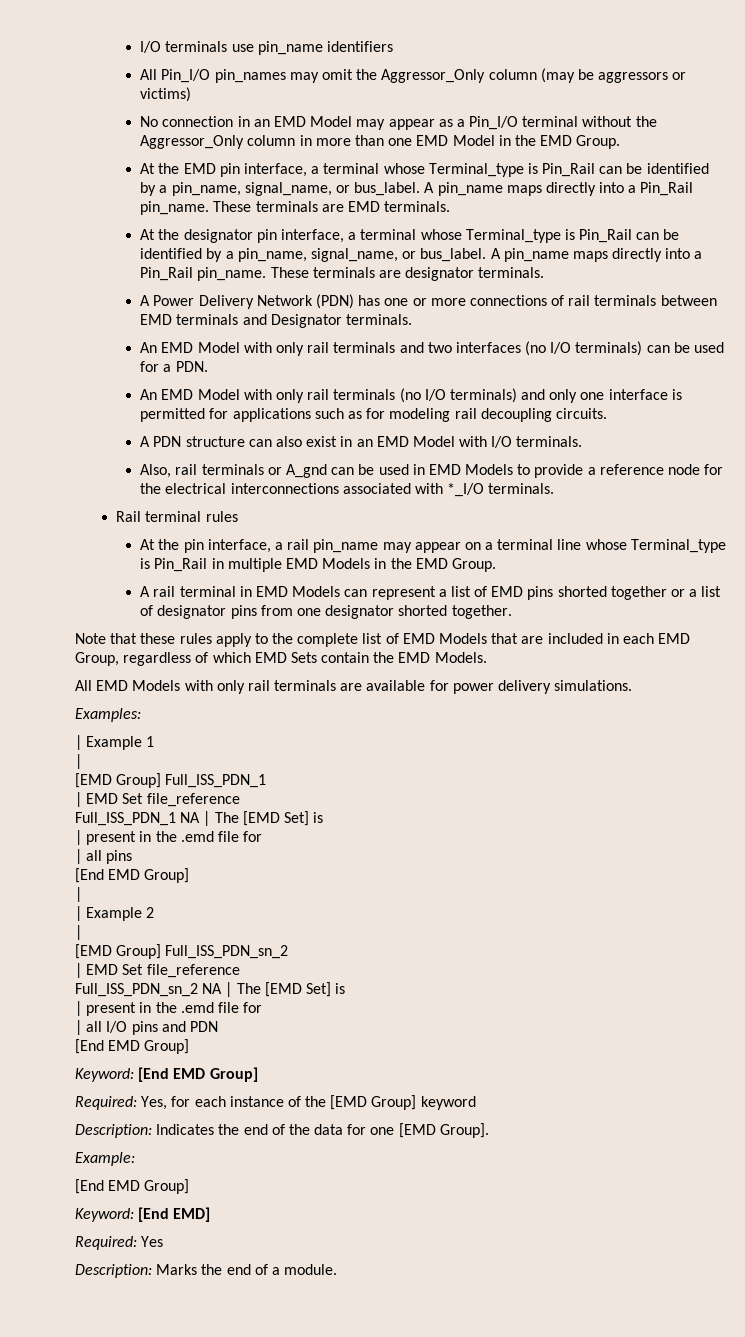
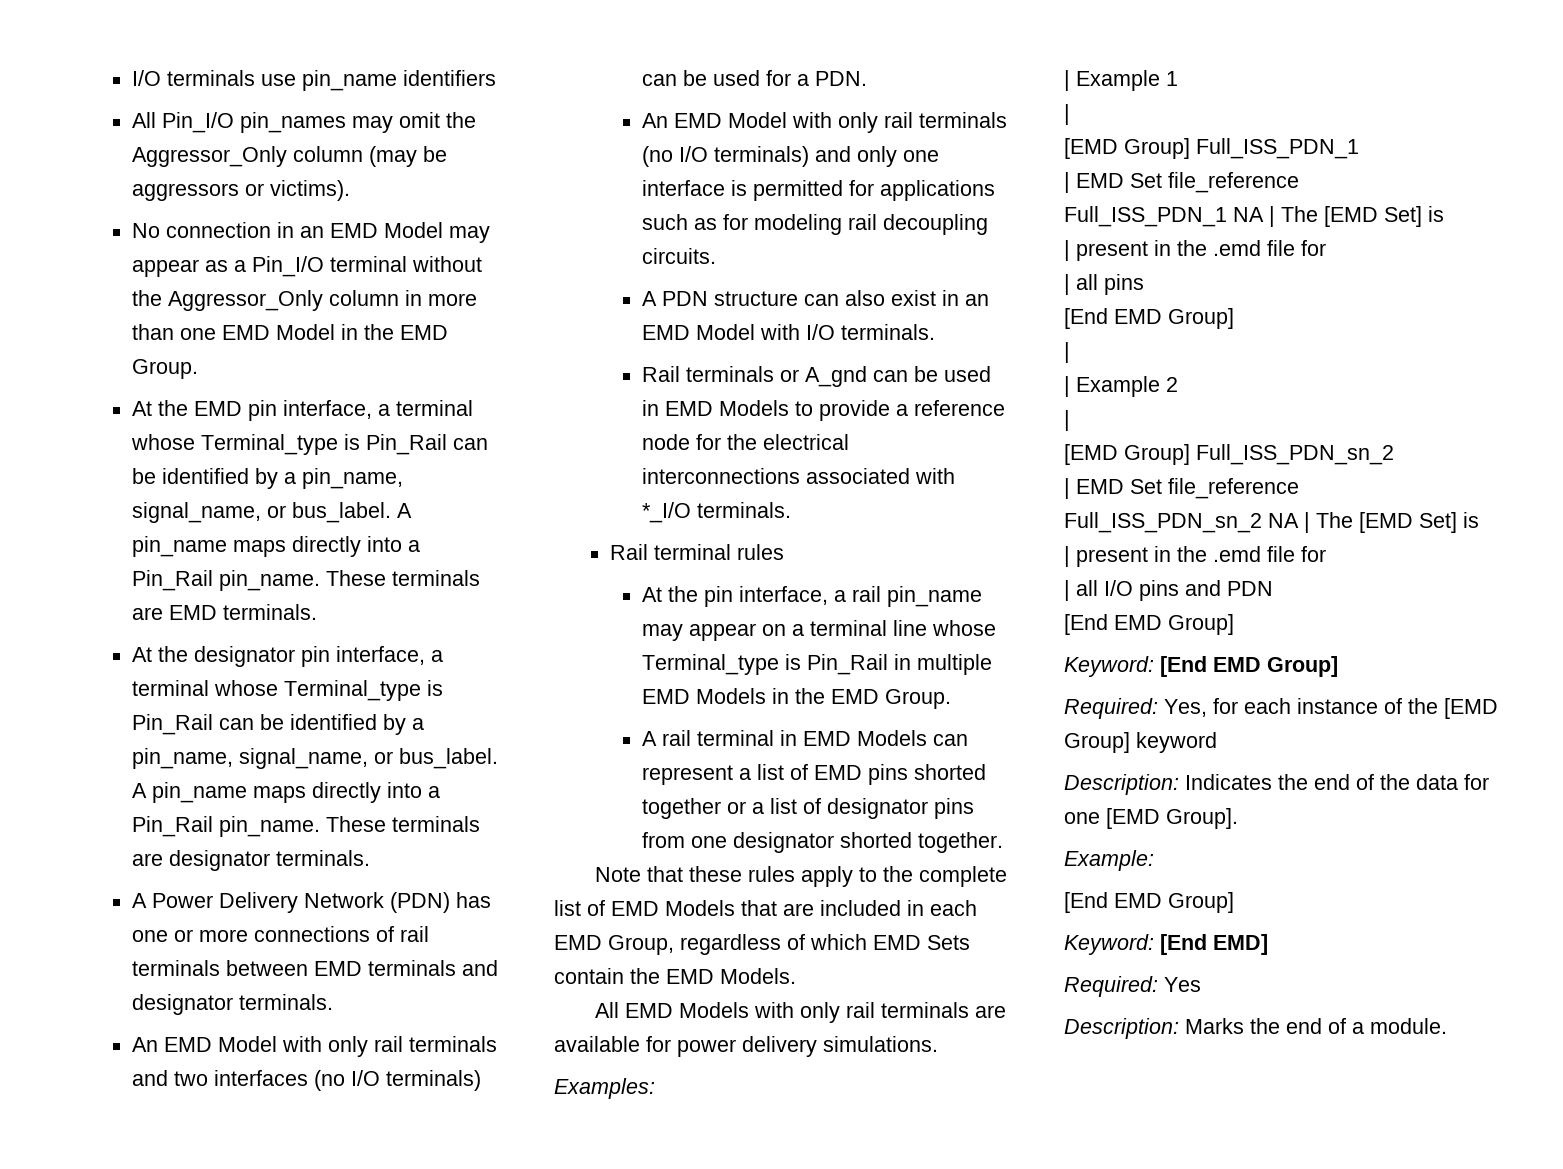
- All Pin_I/O pin_names may omit the Aggressor_Only column (may be aggressors or victims)
+ All Pin_I/O pin_names may omit the Aggressor_Only column (may be aggressors or victims).
- A Power Delivery Network (PDN) has one or more connections of rail terminals between EMD terminals and Designator terminals.
+ A Power Delivery Network (PDN) has one or more connections of rail terminals between EMD terminals and designator terminals.
- Also, rail terminals or A_gnd can be used in EMD Models to provide a reference node for the electrical interconnections associated with *_I/O terminals.
+ Rail terminals or A_gnd can be used in EMD Models to provide a reference node for the electrical interconnections associated with *_I/O terminals.

